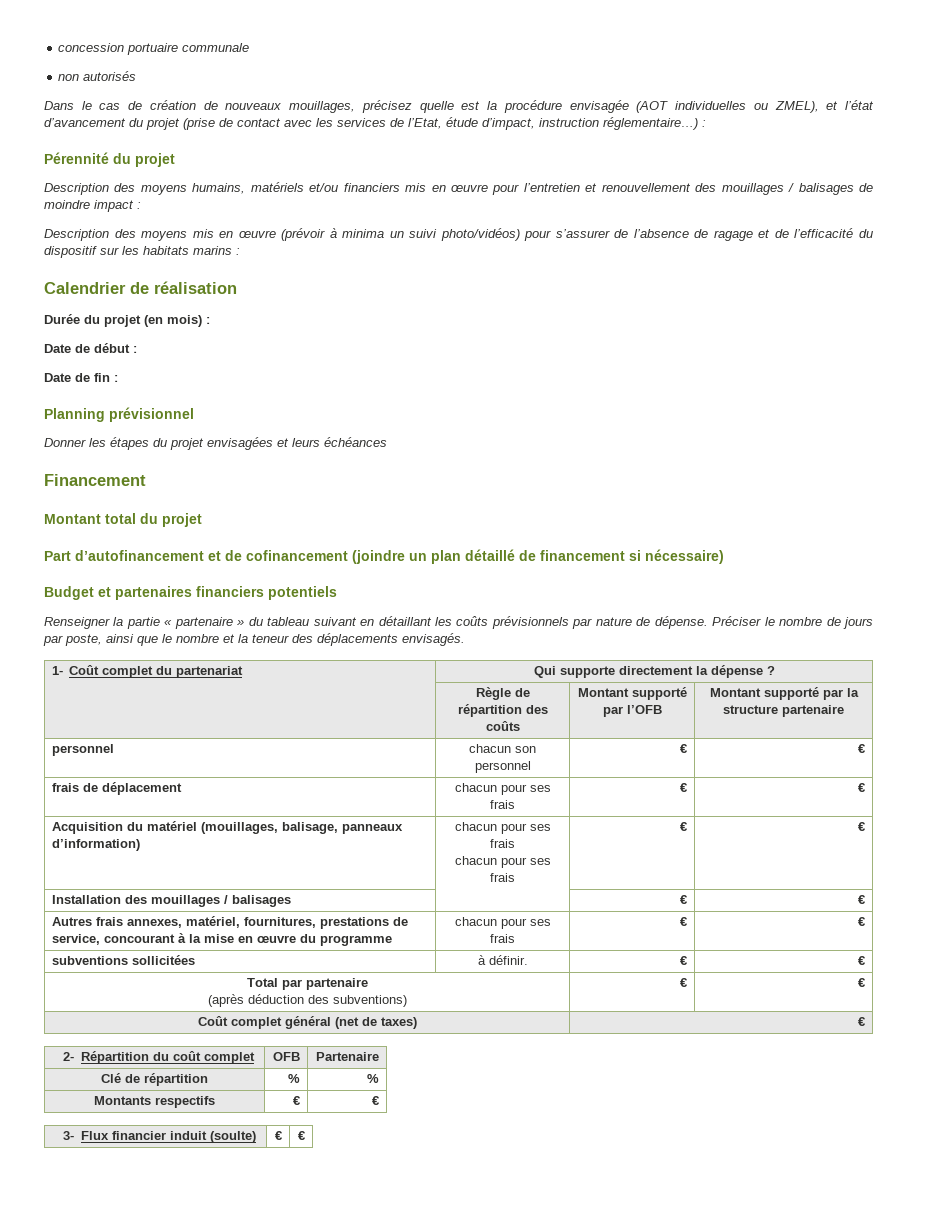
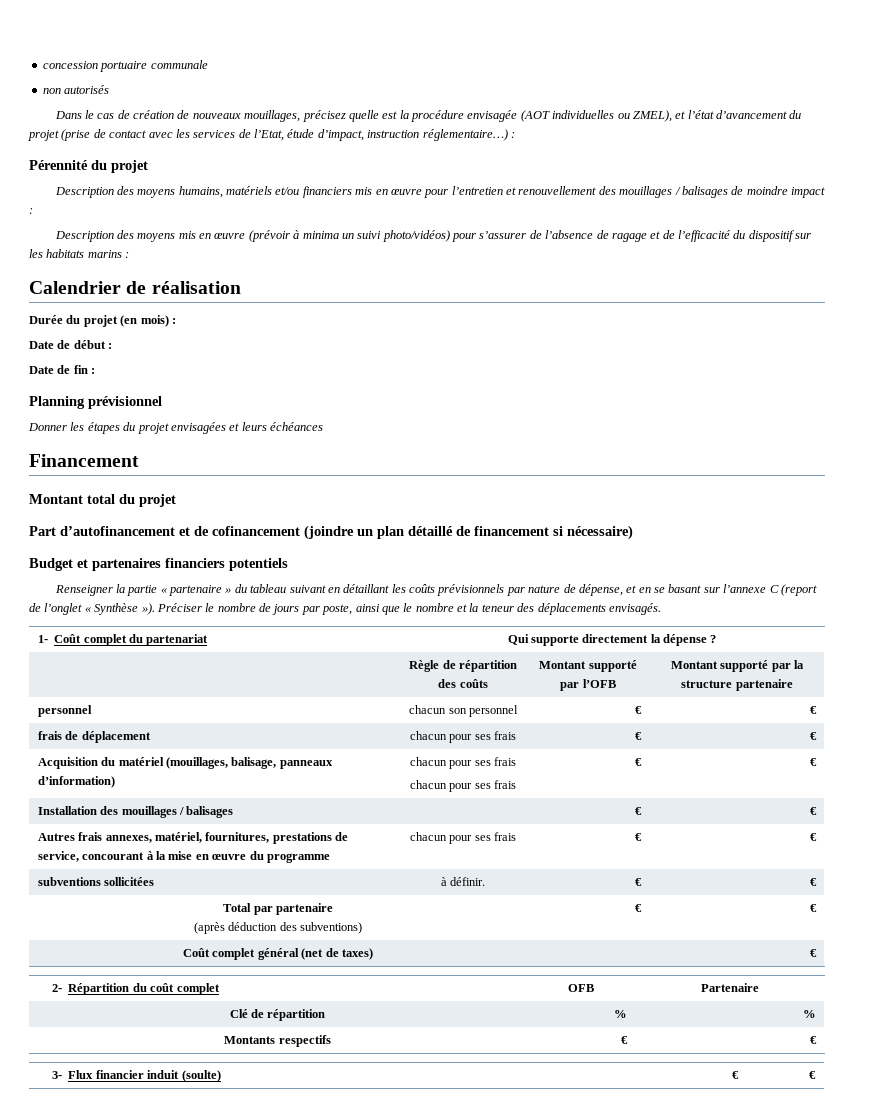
- Renseigner la partie « partenaire » du tableau suivant en détaillant les coûts prévisionnels par nature de dépense.
+ Renseigner la partie « partenaire » du tableau suivant en détaillant les coûts prévisionnels par nature de dépense, et en se basant sur l’annexe C (report de l’onglet « Synthèse »).

